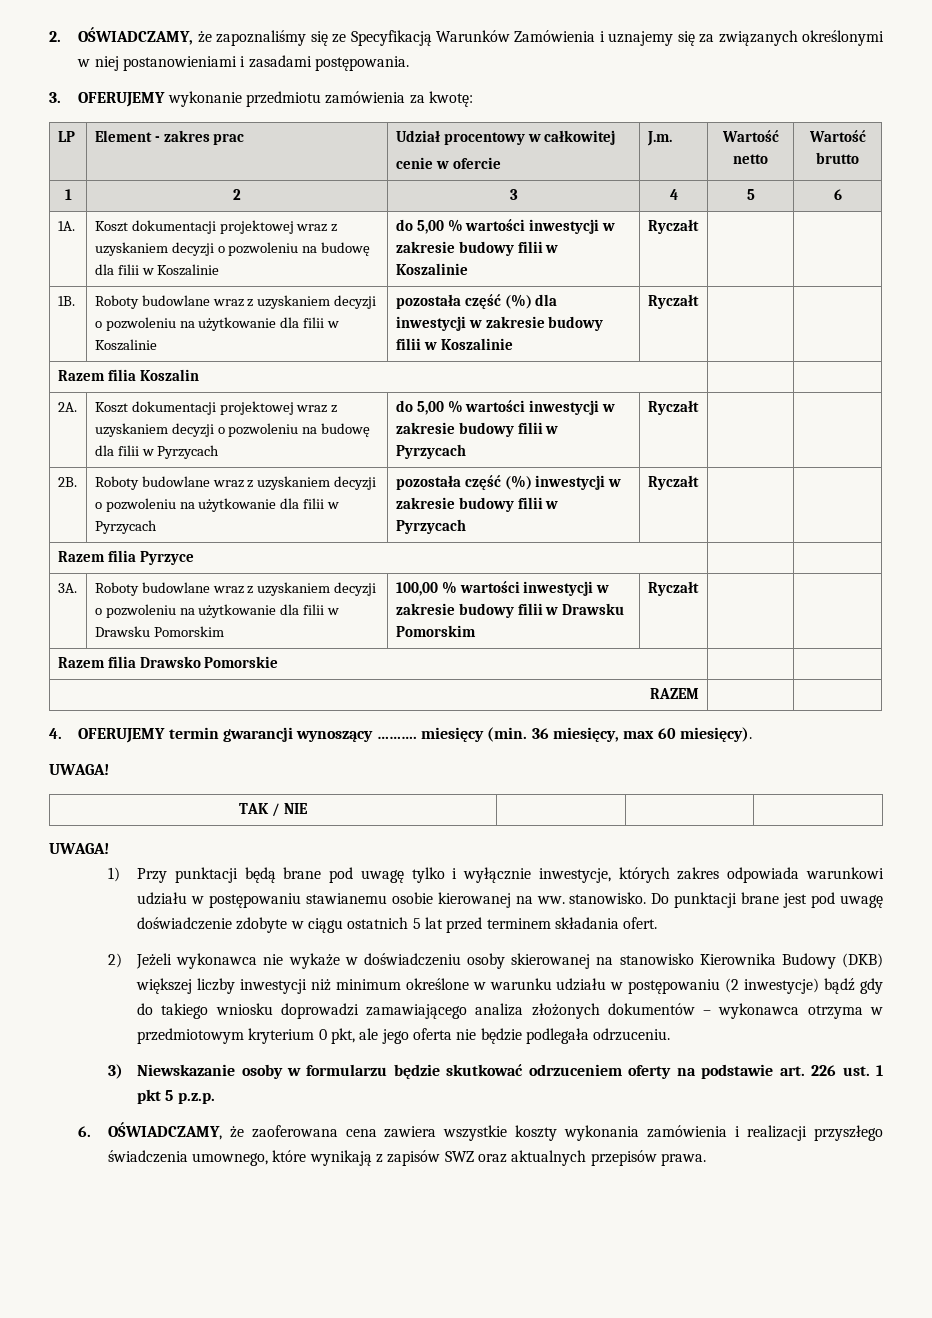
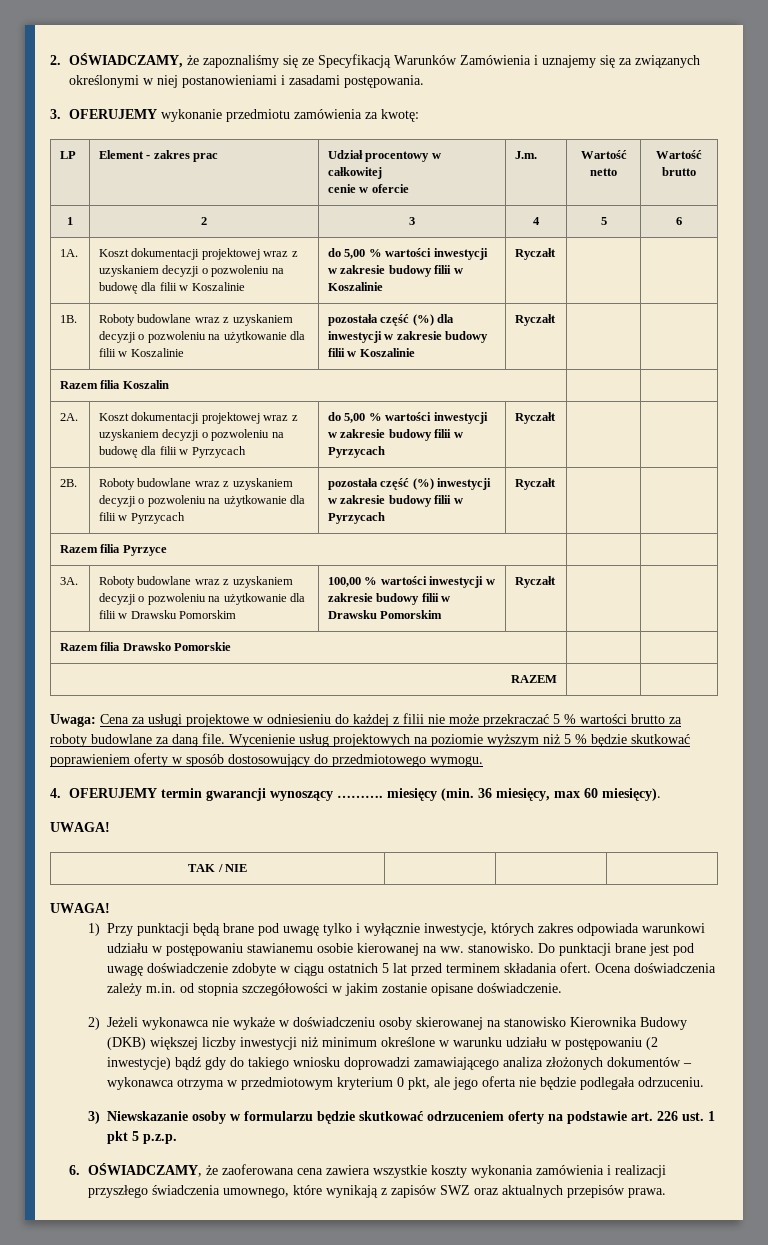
+ Uwaga: Cena za usługi projektowe w odniesieniu do każdej z filii nie może przekraczać 5 % wartości brutto za roboty budowlane za daną file. Wycenienie usług projektowych na poziomie wyższym niż 5 % będzie skutkować poprawieniem oferty w sposób dostosowujący do przedmiotowego wymogu.
+ Ocena doświadczenia zależy m.in. od stopnia szczegółowości w jakim zostanie opisane doświadczenie.

